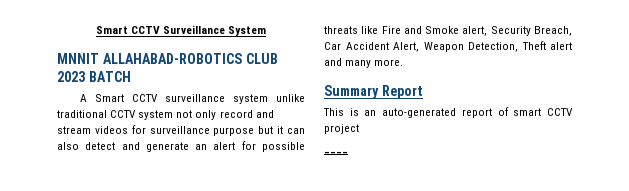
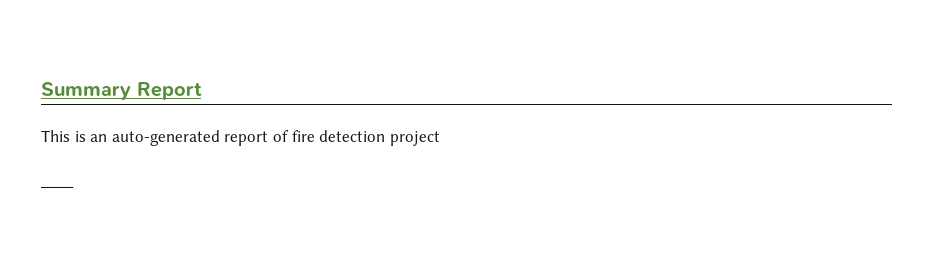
- Smart CCTV Surveillance System
- MNNIT ALLAHABAD-ROBOTICS CLUB 2023 BATCH
- A Smart CCTV surveillance system unlike traditional CCTV system not only record and stream videos for surveillance purpose but it can also detect and generate an alert for possible threats like Fire and Smoke alert, Security Breach, Car Accident Alert, Weapon Detection, Theft alert and many more.
- This is an auto-generated report of smart CCTV project
+ This is an auto-generated report of fire detection project

